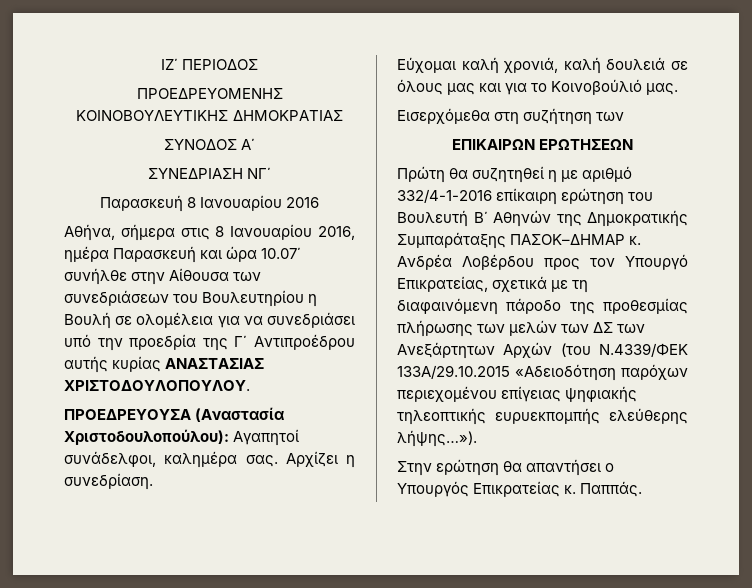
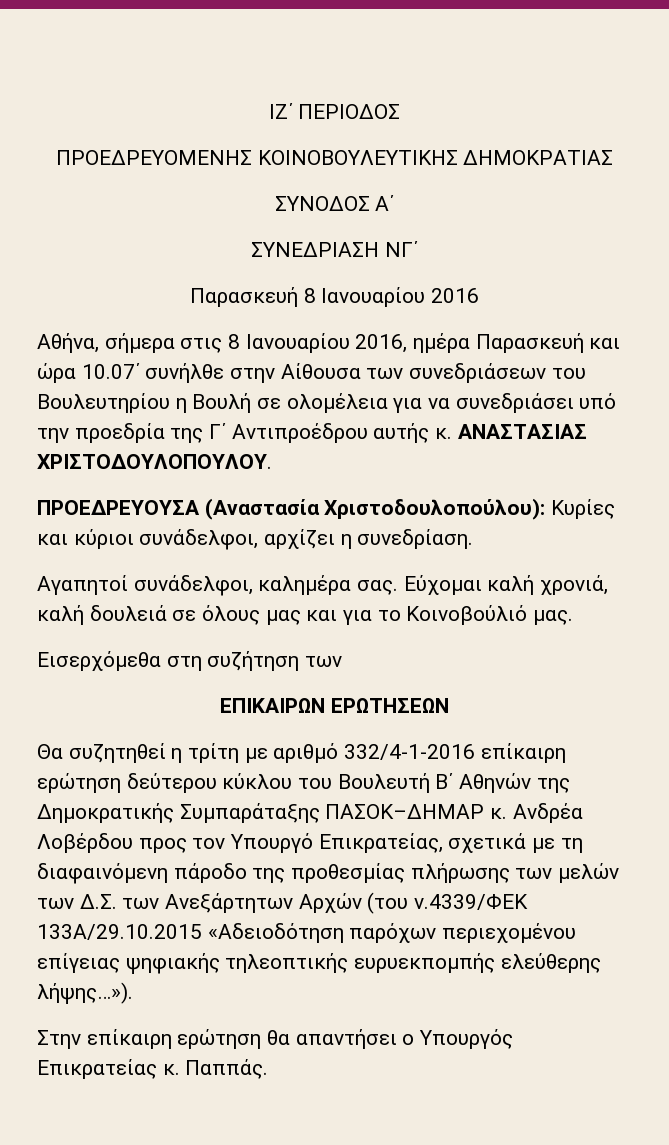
- Αθήνα, σήμερα στις 8 Ιανουαρίου 2016, ημέρα Παρασκευή και ώρα 10.07΄ συνήλθε στην Αίθουσα των συνεδριάσεων του Βουλευτηρίου η Βουλή σε ολομέλεια για να συνεδριάσει υπό την προεδρία της Γ΄ Αντιπροέδρου αυτής κυρίας ΑΝΑΣΤΑΣΙΑΣ ΧΡΙΣΤΟΔΟΥΛΟΠΟΥΛΟΥ.
+ Αθήνα, σήμερα στις 8 Ιανουαρίου 2016, ημέρα Παρασκευή και ώρα 10.07΄ συνήλθε στην Αίθουσα των συνεδριάσεων του Βουλευτηρίου η Βουλή σε ολομέλεια για να συνεδριάσει υπό την προεδρία της Γ΄ Αντιπροέδρου αυτής κ. ΑΝΑΣΤΑΣΙΑΣ ΧΡΙΣΤΟΔΟΥΛΟΠΟΥΛΟΥ.
- ΠΡΟΕΔΡΕΥΟΥΣΑ (Αναστασία Χριστοδουλοπούλου): Αγαπητοί συνάδελφοι, καλημέρα σας. Αρχίζει η συνεδρίαση.
- Εύχομαι καλή χρονιά, καλή δουλειά σε όλους μας και για το Κοινοβούλιό μας.
+ ΠΡΟΕΔΡΕΥΟΥΣΑ (Αναστασία Χριστοδουλοπούλου): Κυρίες και κύριοι συνάδελφοι, αρχίζει η συνεδρίαση.
+ Αγαπητοί συνάδελφοι, καλημέρα σας. Εύχομαι καλή χρονιά, καλή δουλειά σε όλους μας και για το Κοινοβούλιό μας.
- Πρώτη θα συζητηθεί η με αριθμό 332/4-1-2016 επίκαιρη ερώτηση του Βουλευτή Β΄ Αθηνών της Δημοκρατικής Συμπαράταξης ΠΑΣΟΚ–ΔΗΜΑΡ κ.
+ Θα συζητηθεί η τρίτη με αριθμό 332/4-1-2016 επίκαιρη ερώτηση δεύτερου κύκλου του Βουλευτή Β΄ Αθηνών της Δημοκρατικής Συμπαράταξης ΠΑΣΟΚ–ΔΗΜΑΡ κ.
- Ανδρέα Λοβέρδου προς τον Υπουργό Επικρατείας, σχετικά με τη διαφαινόμενη πάροδο της προθεσμίας πλήρωσης των μελών των ΔΣ των Ανεξάρτητων Αρχών (του Ν.4339/ΦΕΚ 133Α/29.10.2015 «Αδειοδότηση παρόχων περιεχομένου επίγειας ψηφιακής τηλεοπτικής ευρυεκπομπής ελεύθερης λήψης…»).
+ Ανδρέα Λοβέρδου προς τον Υπουργό Επικρατείας, σχετικά με τη διαφαινόμενη πάροδο της προθεσμίας πλήρωσης των μελών των Δ.Σ. των Ανεξάρτητων Αρχών (του ν.4339/ΦΕΚ 133Α/29.10.2015 «Αδειοδότηση παρόχων περιεχομένου επίγειας ψηφιακής τηλεοπτικής ευρυεκπομπής ελεύθερης λήψης…»).
- Στην ερώτηση θα απαντήσει ο Υπουργός Επικρατείας κ.
+ Στην επίκαιρη ερώτηση θα απαντήσει ο Υπουργός Επικρατείας κ.

